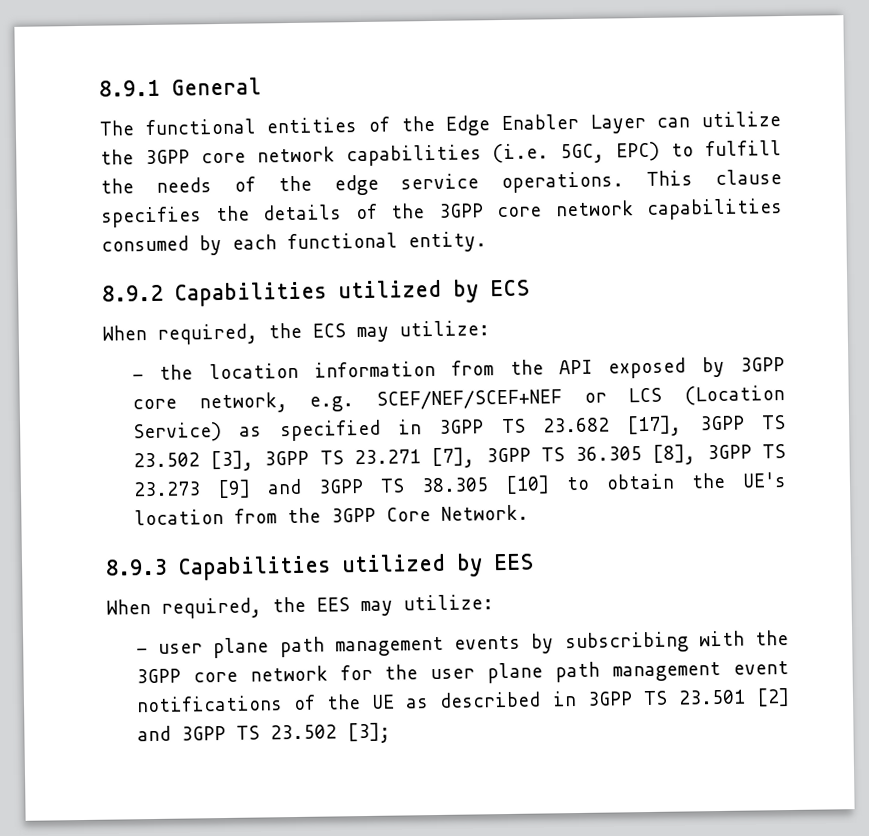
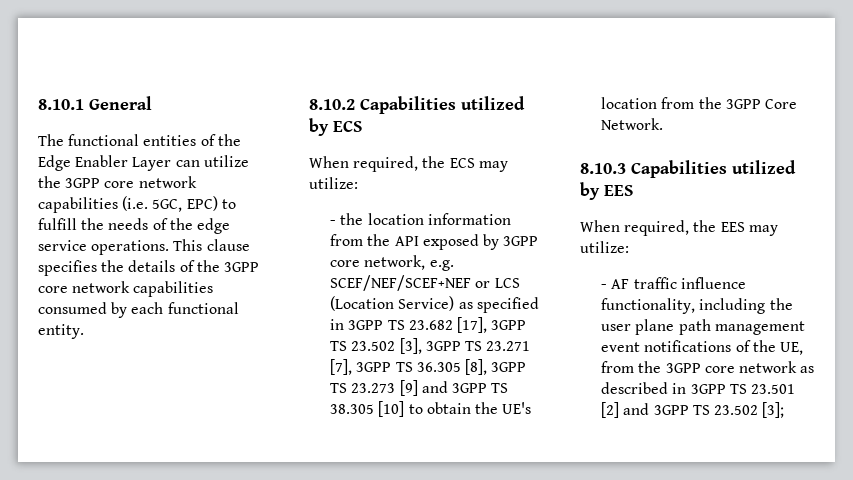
- 8.9.1 General
+ 8.10.1 General
- 8.9.2 Capabilities utilized by ECS
+ 8.10.2 Capabilities utilized by ECS
- 8.9.3 Capabilities utilized by EES
+ 8.10.3 Capabilities utilized by EES
- - user plane path management events by subscribing with the 3GPP core network for the user plane path management event notifications of the UE as described in 3GPP TS 23.501 [2] and 3GPP TS 23.502 [3];
+ - AF traffic influence functionality, including the user plane path management event notifications of the UE, from the 3GPP core network as described in 3GPP TS 23.501 [2] and 3GPP TS 23.502 [3];

